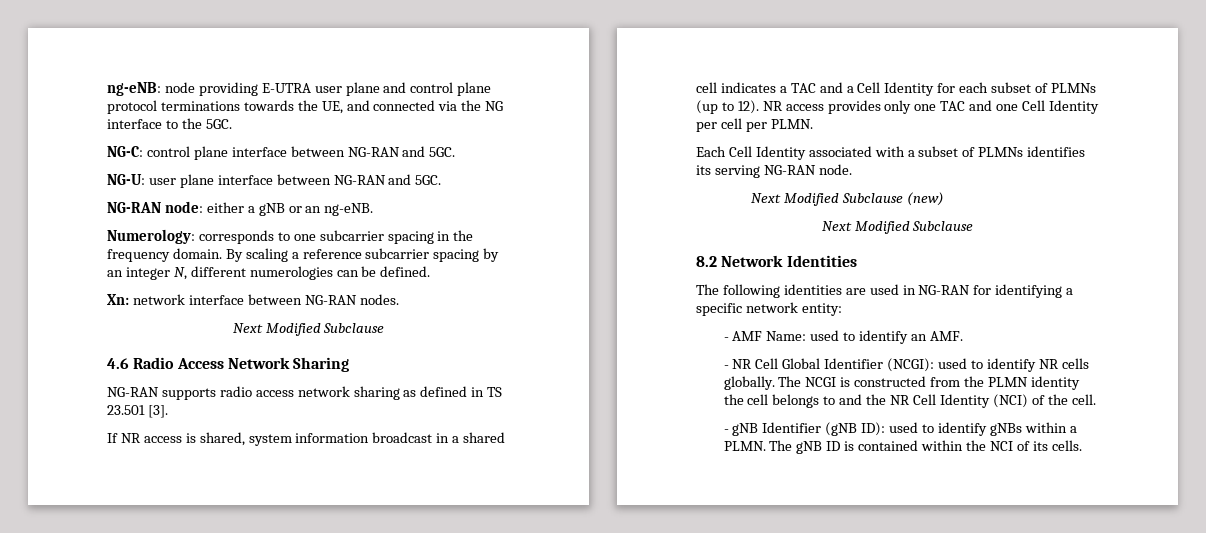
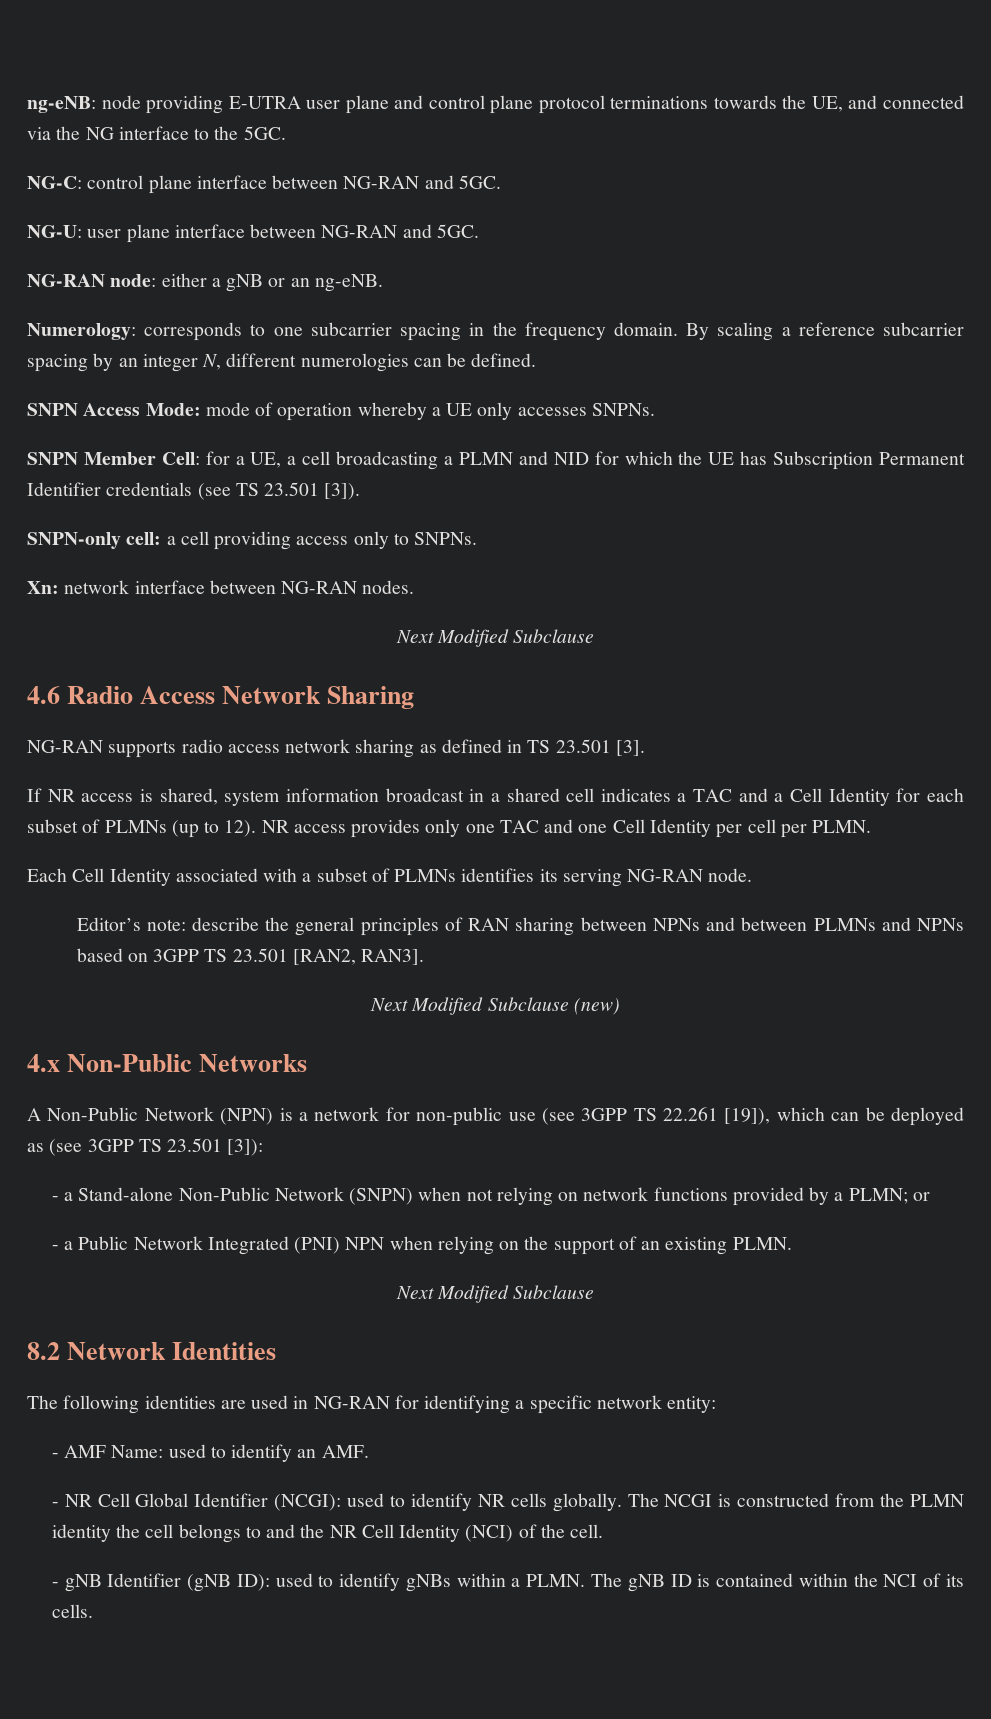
+ SNPN Access Mode: mode of operation whereby a UE only accesses SNPNs.
+ SNPN Member Cell: for a UE, a cell broadcasting a PLMN and NID for which the UE has Subscription Permanent Identifier credentials (see TS 23.501 [3]).
+ SNPN-only cell: a cell providing access only to SNPNs.
+ Editor’s note: describe the general principles of RAN sharing between NPNs and between PLMNs and NPNs based on 3GPP TS 23.501 [RAN2, RAN3].
  Next Modified Subclause (new)
+ 4.x Non-Public Networks
+ A Non-Public Network (NPN) is a network for non-public use (see 3GPP TS 22.261 [19]), which can be deployed as (see 3GPP TS 23.501 [3]):
+ - a Stand-alone Non-Public Network (SNPN) when not relying on network functions provided by a PLMN; or
+ - a Public Network Integrated (PNI) NPN when relying on the support of an existing PLMN.

